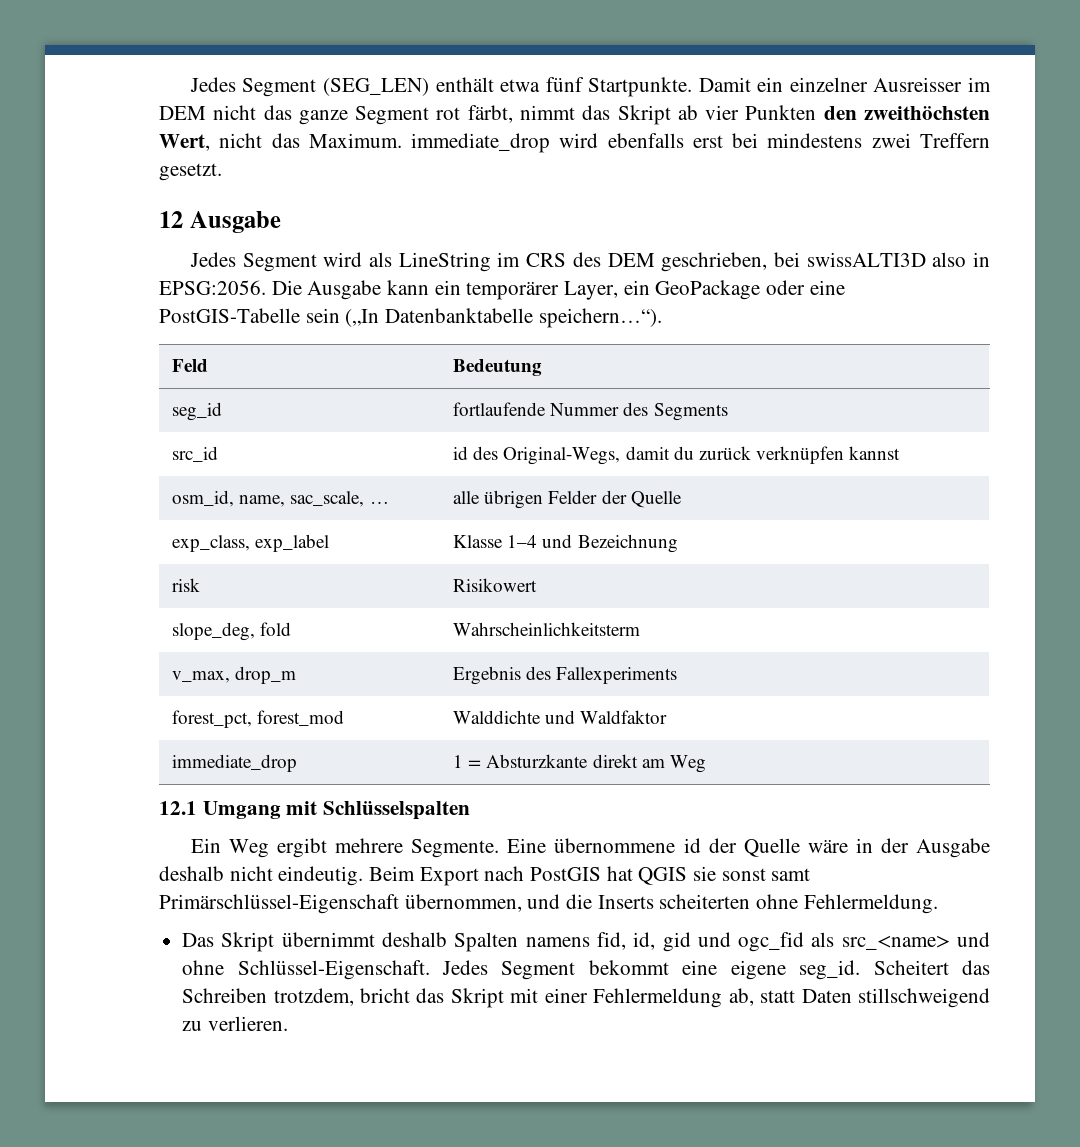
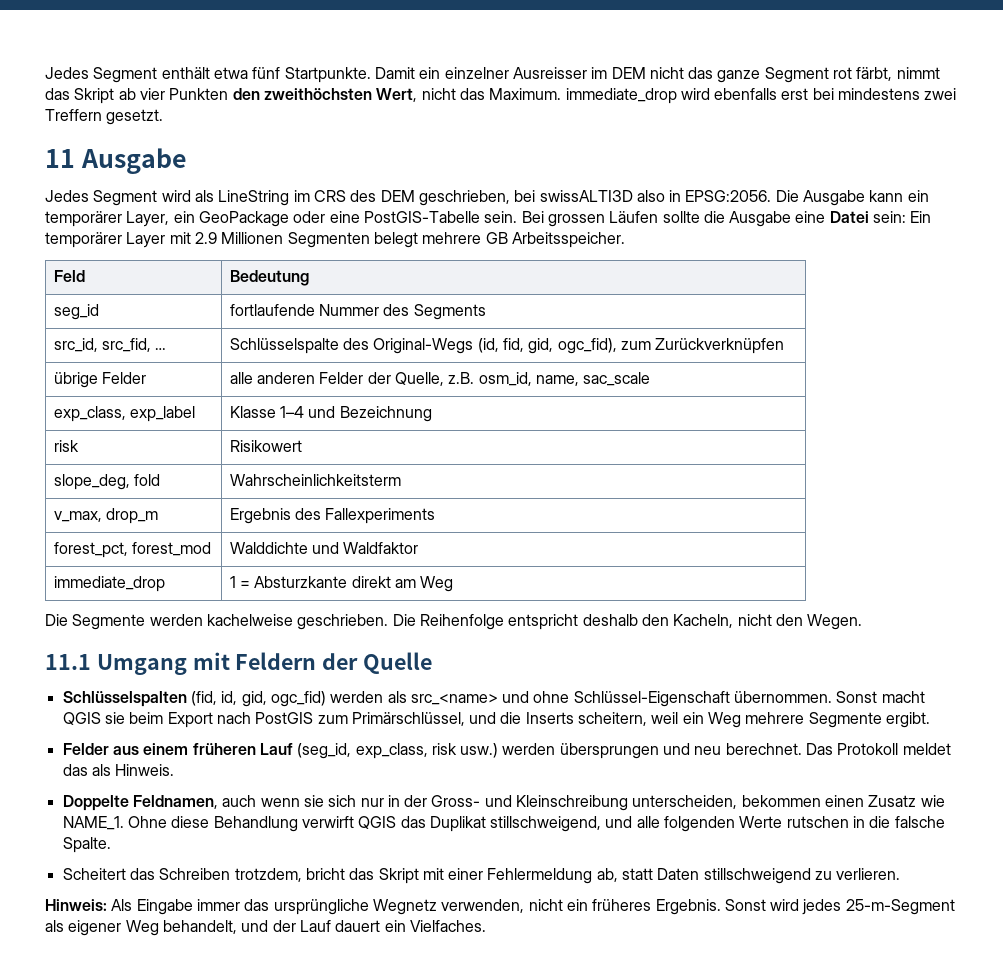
- Jedes Segment (SEG_LEN) enthält etwa fünf Startpunkte.
+ Jedes Segment enthält etwa fünf Startpunkte.
- 12 Ausgabe
+ 11 Ausgabe
- Die Ausgabe kann ein temporärer Layer, ein GeoPackage oder eine PostGIS-Tabelle sein („In Datenbanktabelle speichern…“).
+ Die Ausgabe kann ein temporärer Layer, ein GeoPackage oder eine PostGIS-Tabelle sein. Bei grossen Läufen sollte die Ausgabe eine Datei sein: Ein temporärer Layer mit 2.9 Millionen Segmenten belegt mehrere GB Arbeitsspeicher.
- src_id | id des Original-Wegs, damit du zurück verknüpfen kannst
- osm_id, name, sac_scale, … | alle übrigen Felder der Quelle
+ src_id, src_fid, … | Schlüsselspalte des Original-Wegs (id, fid, gid, ogc_fid), zum Zurückverknüpfen
+ übrige Felder | alle anderen Felder der Quelle, z.B. osm_id, name, sac_scale
- 12.1 Umgang mit Schlüsselspalten
- Ein Weg ergibt mehrere Segmente. Eine übernommene id der Quelle wäre in der Ausgabe deshalb nicht eindeutig. Beim Export nach PostGIS hat QGIS sie sonst samt Primärschlüssel-Eigenschaft übernommen, und die Inserts scheiterten ohne Fehlermeldung.
- Das Skript übernimmt deshalb Spalten namens fid, id, gid und ogc_fid als src_<name> und ohne Schlüssel-Eigenschaft. Jedes Segment bekommt eine eigene seg_id. Scheitert das Schreiben trotzdem, bricht das Skript mit einer Fehlermeldung ab, statt Daten stillschweigend zu verlieren.
+ Die Segmente werden kachelweise geschrieben. Die Reihenfolge entspricht deshalb den Kacheln, nicht den Wegen.
+ 11.1 Umgang mit Feldern der Quelle
+ Schlüsselspalten (fid, id, gid, ogc_fid) werden als src_<name> und ohne Schlüssel-Eigenschaft übernommen. Sonst macht QGIS sie beim Export nach PostGIS zum Primärschlüssel, und die Inserts scheitern, weil ein Weg mehrere Segmente ergibt.
+ Felder aus einem früheren Lauf (seg_id, exp_class, risk usw.) werden übersprungen und neu berechnet. Das Protokoll meldet das als Hinweis.
+ Doppelte Feldnamen, auch wenn sie sich nur in der Gross- und Kleinschreibung unterscheiden, bekommen einen Zusatz wie NAME_1. Ohne diese Behandlung verwirft QGIS das Duplikat stillschweigend, und alle folgenden Werte rutschen in die falsche Spalte.
+ Scheitert das Schreiben trotzdem, bricht das Skript mit einer Fehlermeldung ab, statt Daten stillschweigend zu verlieren.
+ Hinweis: Als Eingabe immer das ursprüngliche Wegnetz verwenden, nicht ein früheres Ergebnis. Sonst wird jedes 25-m-Segment als eigener Weg behandelt, und der Lauf dauert ein Vielfaches.

